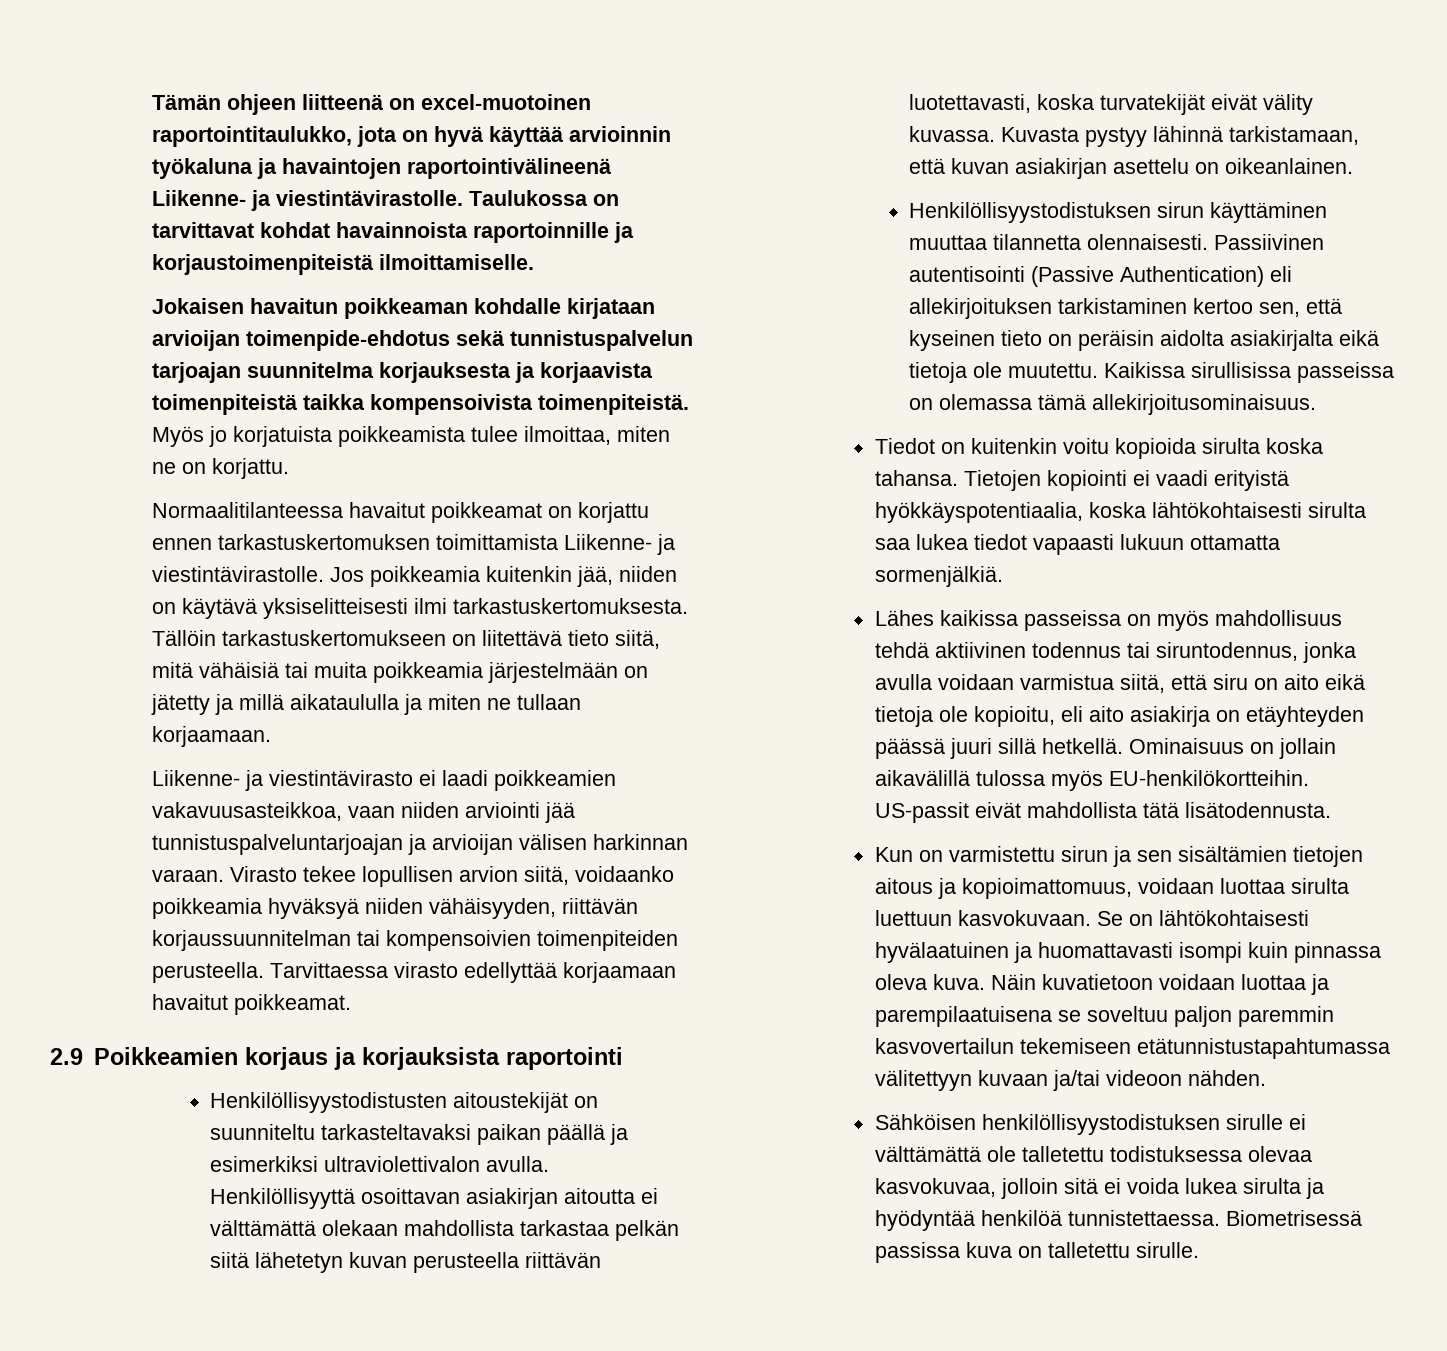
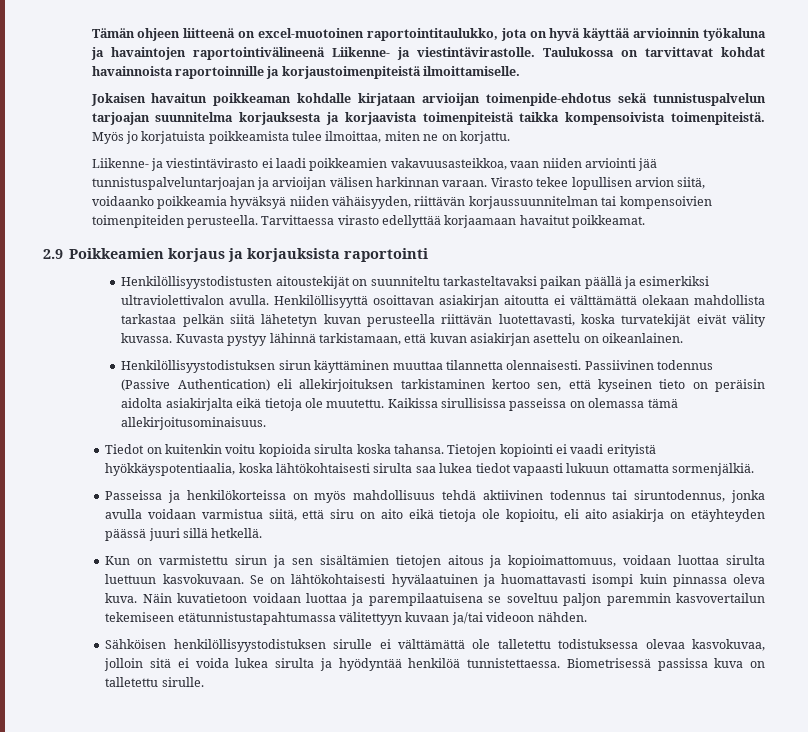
- Normaalitilanteessa havaitut poikkeamat on korjattu ennen tarkastuskertomuksen toimittamista Liikenne- ja viestintävirastolle. Jos poikkeamia kuitenkin jää, niiden on käytävä yksiselitteisesti ilmi tarkastuskertomuksesta. Tällöin tarkastuskertomukseen on liitettävä tieto siitä, mitä vähäisiä tai muita poikkeamia järjestelmään on jätetty ja millä aikataululla ja miten ne tullaan korjaamaan.
- Passiivinen autentisointi (Passive Authentication) eli allekirjoituksen tarkistaminen kertoo sen, että kyseinen tieto on peräisin aidolta asiakirjalta eikä tietoja ole muutettu.
+ Passiivinen todennus (Passive Authentication) eli allekirjoituksen tarkistaminen kertoo sen, että kyseinen tieto on peräisin aidolta asiakirjalta eikä tietoja ole muutettu.
- Lähes kaikissa passeissa on myös mahdollisuus tehdä aktiivinen todennus tai siruntodennus, jonka avulla voidaan varmistua siitä, että siru on aito eikä tietoja ole kopioitu, eli aito asiakirja on etäyhteyden päässä juuri sillä hetkellä. Ominaisuus on jollain aikavälillä tulossa myös EU-henkilökortteihin. US-passit eivät mahdollista tätä lisätodennusta.
+ Passeissa ja henkilökorteissa on myös mahdollisuus tehdä aktiivinen todennus tai siruntodennus, jonka avulla voidaan varmistua siitä, että siru on aito eikä tietoja ole kopioitu, eli aito asiakirja on etäyhteyden päässä juuri sillä hetkellä.

